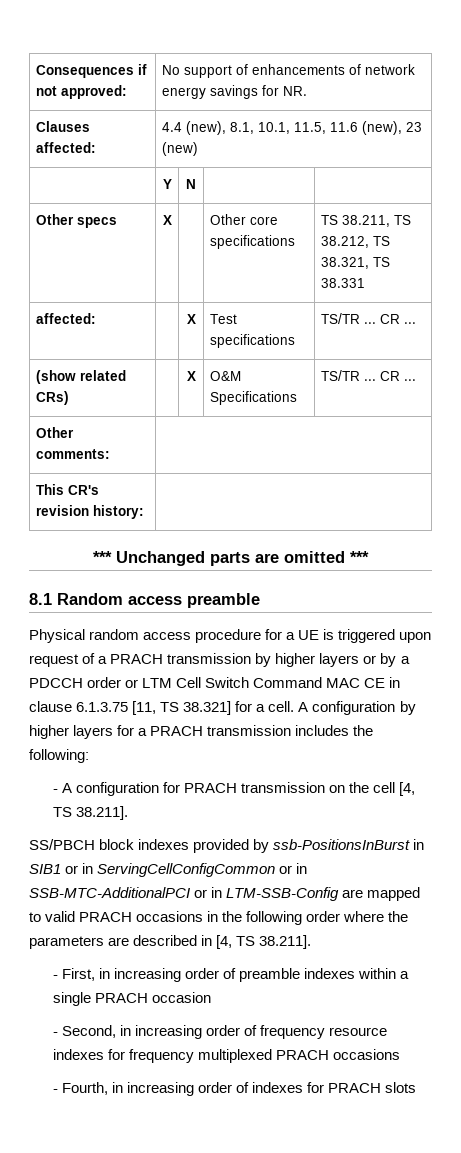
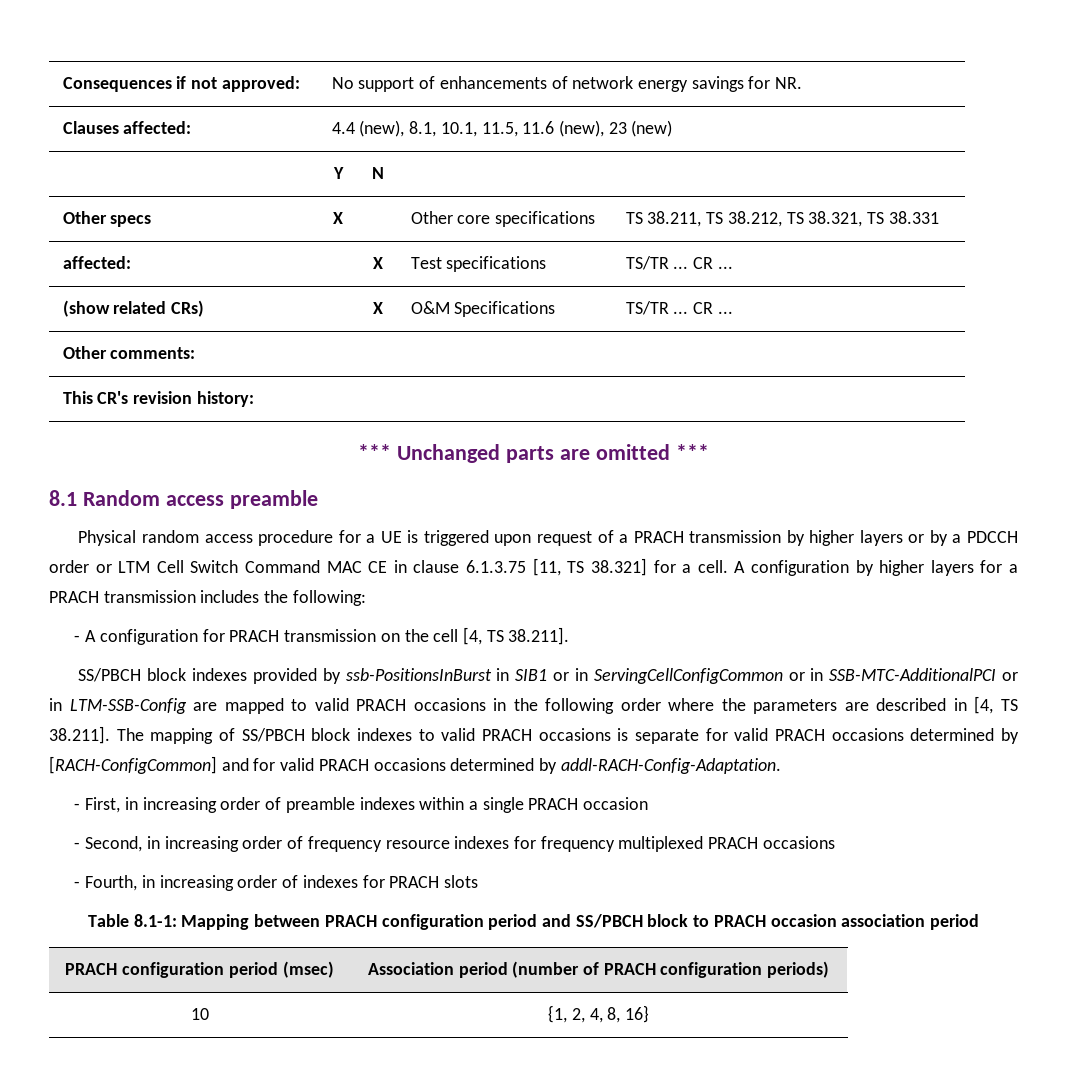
- SS/PBCH block indexes provided by ssb-PositionsInBurst in SIB1 or in ServingCellConfigCommon or in SSB-MTC-AdditionalPCI or in LTM-SSB-Config are mapped to valid PRACH occasions in the following order where the parameters are described in [4, TS 38.211].
+ SS/PBCH block indexes provided by ssb-PositionsInBurst in SIB1 or in ServingCellConfigCommon or in SSB-MTC-AdditionalPCI or in LTM-SSB-Config are mapped to valid PRACH occasions in the following order where the parameters are described in [4, TS 38.211]. The mapping of SS/PBCH block indexes to valid PRACH occasions is separate for valid PRACH occasions determined by [RACH-ConfigCommon] and for valid PRACH occasions determined by addl-RACH-Config-Adaptation.
+ Table 8.1-1: Mapping between PRACH configuration period and SS/PBCH block to PRACH occasion association period
+ PRACH configuration period (msec) | Association period (number of PRACH configuration periods)
+ 10 | {1, 2, 4, 8, 16}

